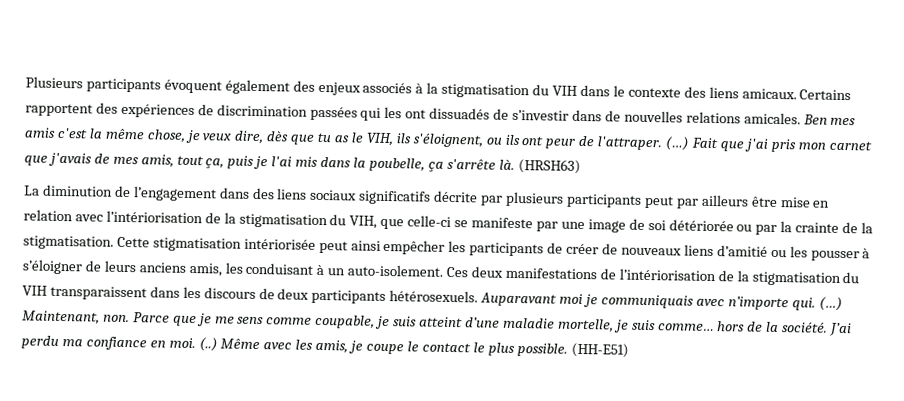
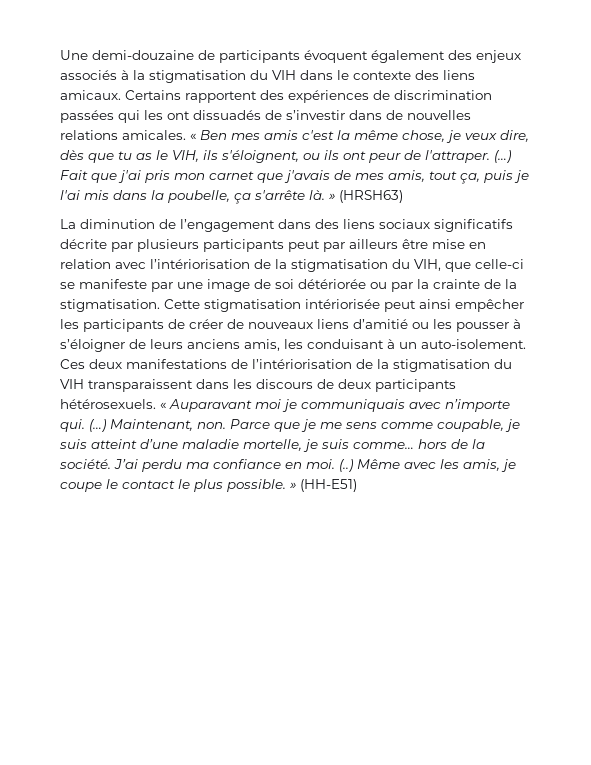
- Plusieurs participants évoquent également des enjeux associés à la stigmatisation du VIH dans le contexte des liens amicaux.
+ Une demi-douzaine de participants évoquent également des enjeux associés à la stigmatisation du VIH dans le contexte des liens amicaux.
- Ben mes amis c'est la même chose, je veux dire, dès que tu as le VIH, ils s'éloignent, ou ils ont peur de l'attraper.
+ « Ben mes amis c'est la même chose, je veux dire, dès que tu as le VIH, ils s'éloignent, ou ils ont peur de l'attraper.
- Fait que j'ai pris mon carnet que j'avais de mes amis, tout ça, puis je l'ai mis dans la poubelle, ça s'arrête là. (HRSH63)
+ Fait que j'ai pris mon carnet que j'avais de mes amis, tout ça, puis je l'ai mis dans la poubelle, ça s'arrête là. » (HRSH63)
- Auparavant moi je communiquais avec n’importe qui.
+ « Auparavant moi je communiquais avec n’importe qui.
- Même avec les amis, je coupe le contact le plus possible. (HH-E51)
+ Même avec les amis, je coupe le contact le plus possible. » (HH-E51)

